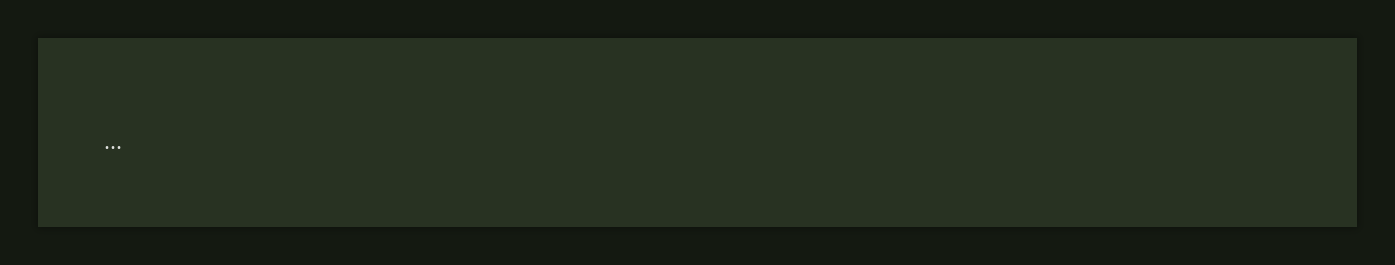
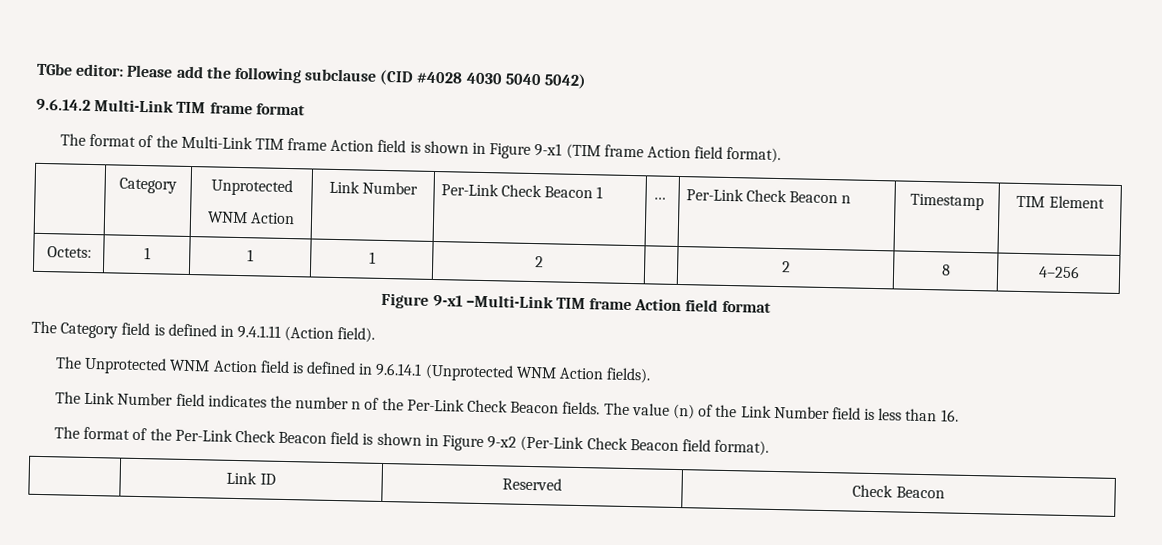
- …
+ TGbe editor: Please add the following subclause (CID #4028 4030 5040 5042)
+ 9.6.14.2 Multi-Link TIM frame format
+ The format of the Multi-Link TIM frame Action field is shown in Figure 9-x1 (TIM frame Action field format).
+ | Category | Unprotected
+ WNM Action | Link Number | Per-Link Check Beacon 1 | … | Per-Link Check Beacon n | Timestamp | TIM Element
+ Octets: | 1 | 1 | 1 | 2 | | 2 | 8 | 4–256
+ Figure 9-x1 –Multi-Link TIM frame Action field format
+ The Category field is defined in 9.4.1.11 (Action field).
+ The Unprotected WNM Action field is defined in 9.6.14.1 (Unprotected WNM Action fields).
+ The Link Number field indicates the number n of the Per-Link Check Beacon fields. The value (n) of the Link Number field is less than 16.
+ The format of the Per-Link Check Beacon field is shown in Figure 9-x2 (Per-Link Check Beacon field format).
+ | Link ID | Reserved | Check Beacon

